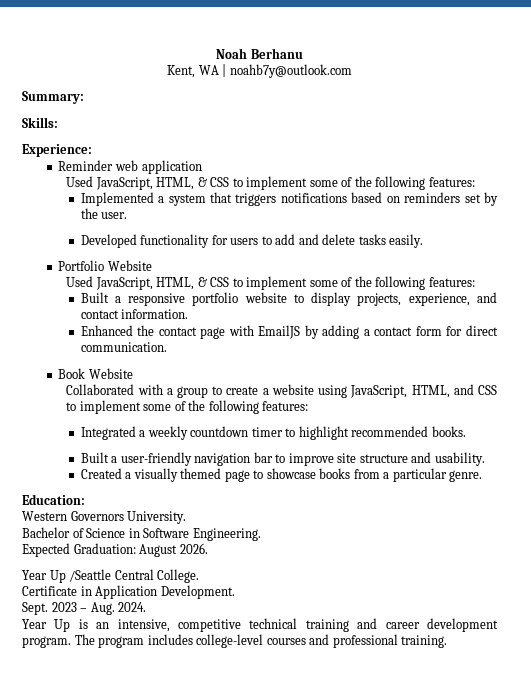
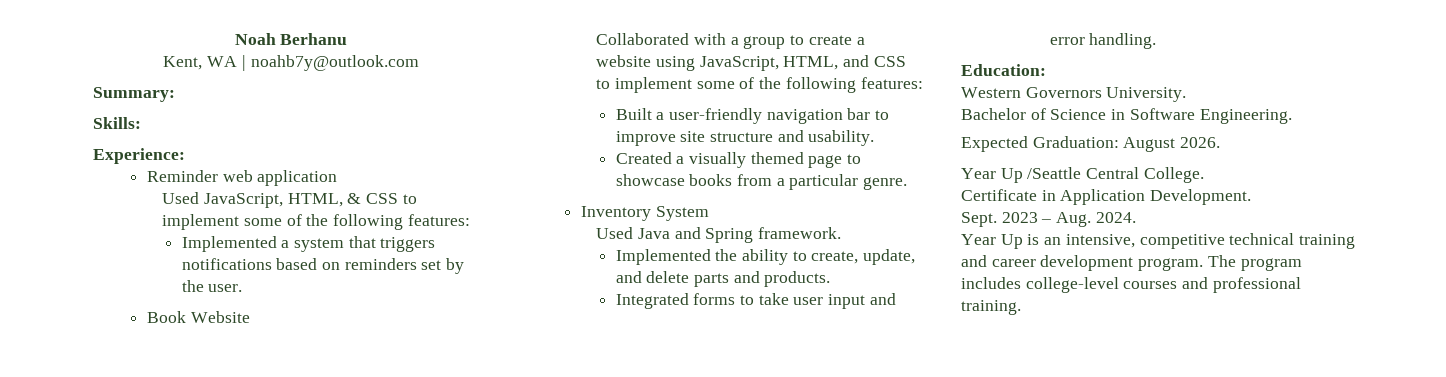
- Developed functionality for users to add and delete tasks easily.
- Portfolio Website
- Used JavaScript, HTML, & CSS to implement some of the following features:
- Built a responsive portfolio website to display projects, experience, and contact information.
- Enhanced the contact page with EmailJS by adding a contact form for direct communication.
- Integrated a weekly countdown timer to highlight recommended books.
+ Inventory System
+ Used Java and Spring framework.
+ Implemented the ability to create, update, and delete parts and products.
+ Integrated forms to take user input and error handling.

